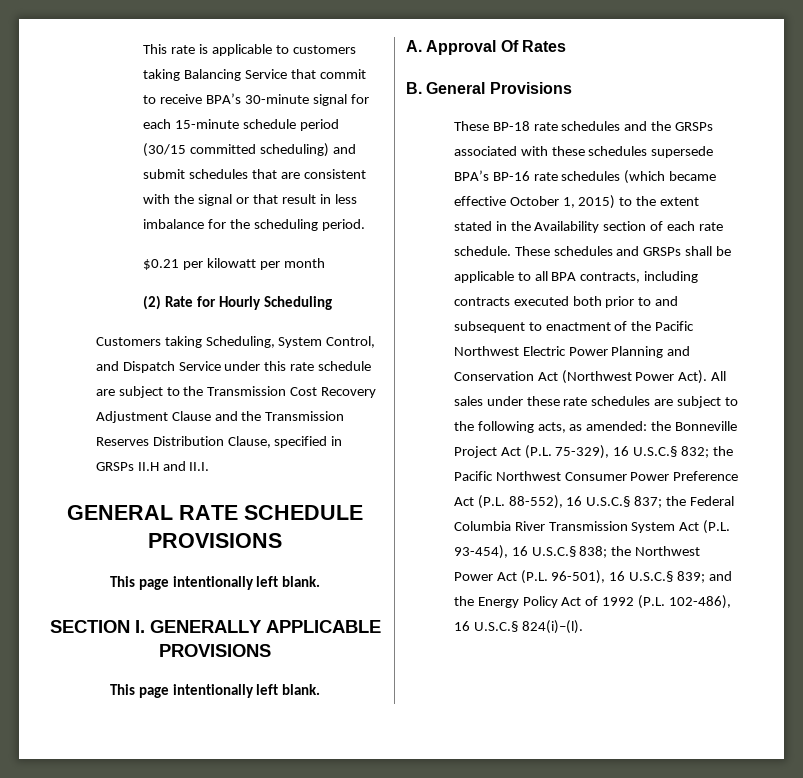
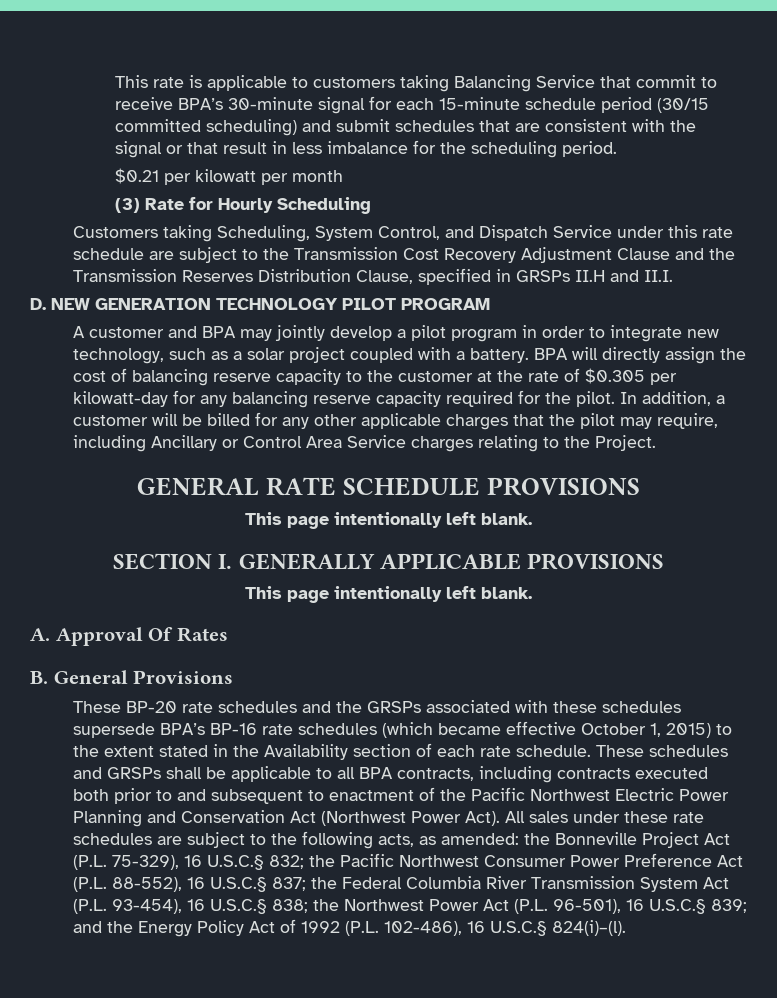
- (2) Rate for Hourly Scheduling
+ (3) Rate for Hourly Scheduling
+ D. NEW GENERATION TECHNOLOGY PILOT PROGRAM
+ A customer and BPA may jointly develop a pilot program in order to integrate new technology, such as a solar project coupled with a battery. BPA will directly assign the cost of balancing reserve capacity to the customer at the rate of $0.305 per kilowatt-day for any balancing reserve capacity required for the pilot. In addition, a customer will be billed for any other applicable charges that the pilot may require, including Ancillary or Control Area Service charges relating to the Project.
- These BP-18 rate schedules and the GRSPs associated with these schedules supersede BPA’s BP-16 rate schedules (which became effective October 1, 2015) to the extent stated in the Availability section of each rate schedule.
+ These BP-20 rate schedules and the GRSPs associated with these schedules supersede BPA’s BP-16 rate schedules (which became effective October 1, 2015) to the extent stated in the Availability section of each rate schedule.

